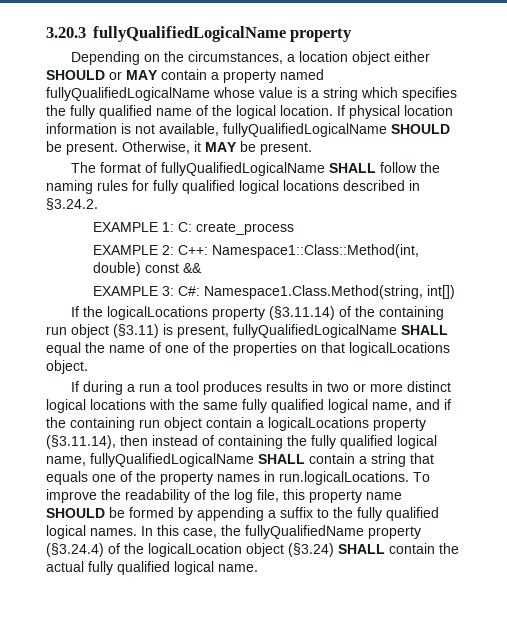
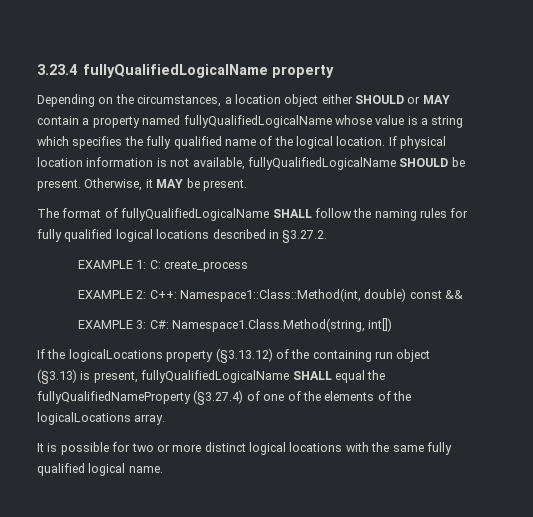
- 3.20.3 fullyQualifiedLogicalName property
+ 3.23.4 fullyQualifiedLogicalName property
- The format of fullyQualifiedLogicalName SHALL follow the naming rules for fully qualified logical locations described in §3.24.2.
+ The format of fullyQualifiedLogicalName SHALL follow the naming rules for fully qualified logical locations described in §3.27.2.
- If the logicalLocations property (§3.11.14) of the containing run object (§3.11) is present, fullyQualifiedLogicalName SHALL equal the name of one of the properties on that logicalLocations object.
- If during a run a tool produces results in two or more distinct logical locations with the same fully qualified logical name, and if the containing run object contain a logicalLocations property (§3.11.14), then instead of containing the fully qualified logical name, fullyQualifiedLogicalName SHALL contain a string that equals one of the property names in run.logicalLocations. To improve the readability of the log file, this property name SHOULD be formed by appending a suffix to the fully qualified logical names. In this case, the fullyQualifiedName property (§3.24.4) of the logicalLocation object (§3.24) SHALL contain the actual fully qualified logical name.
+ If the logicalLocations property (§3.13.12) of the containing run object (§3.13) is present, fullyQualifiedLogicalName SHALL equal the fullyQualifiedNameProperty (§3.27.4) of one of the elements of the logicalLocations array.
+ It is possible for two or more distinct logical locations with the same fully qualified logical name.

